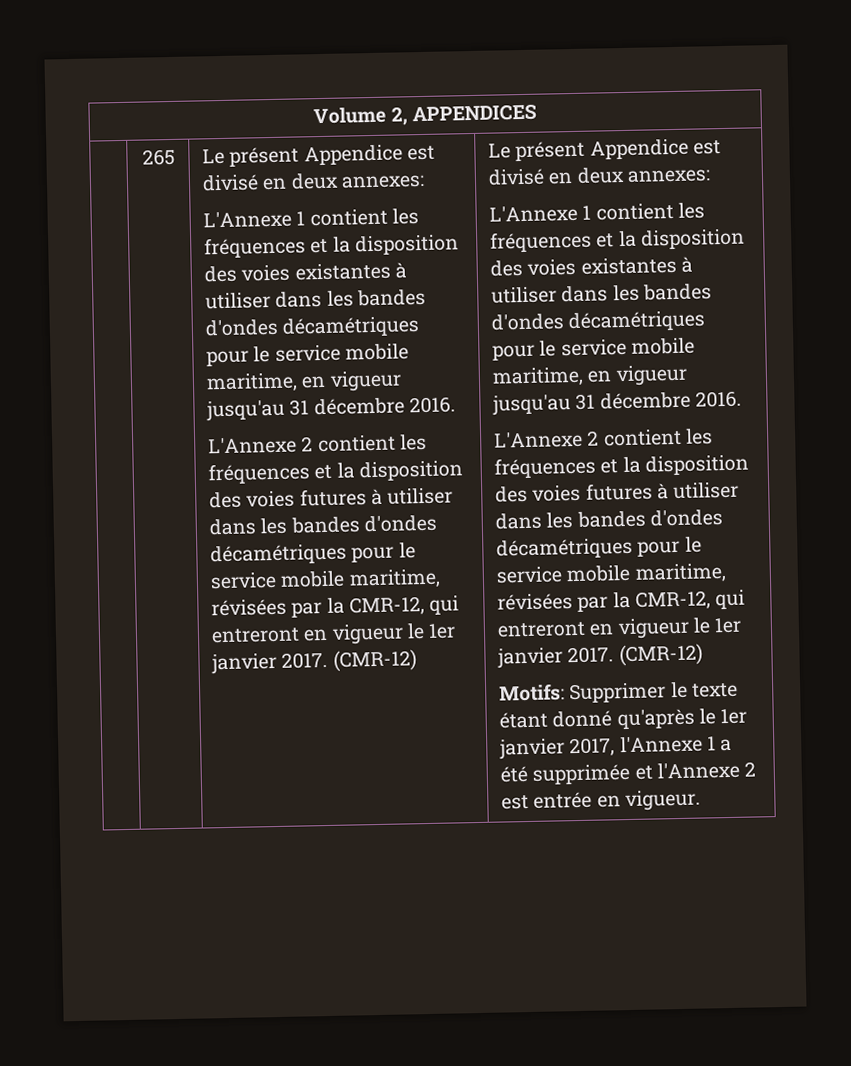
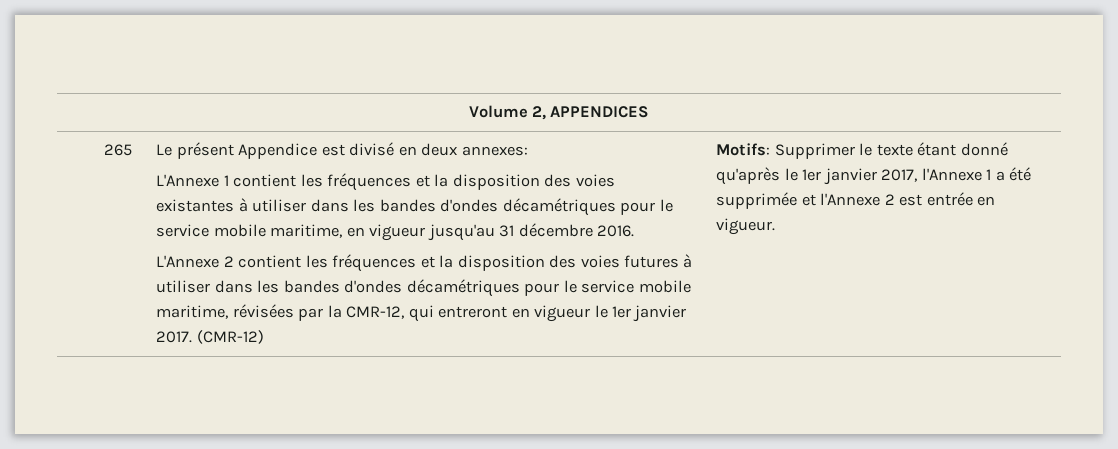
- (CMR-12) | Le présent Appendice est divisé en deux annexes:
- L'Annexe 1 contient les fréquences et la disposition des voies existantes à utiliser dans les bandes d'ondes décamétriques pour le service mobile maritime, en vigueur jusqu'au 31 décembre 2016.
- L'Annexe 2 contient les fréquences et la disposition des voies futures à utiliser dans les bandes d'ondes décamétriques pour le service mobile maritime, révisées par la CMR-12, qui entreront en vigueur le 1er janvier 2017. (CMR-12)
+ (CMR-12)

